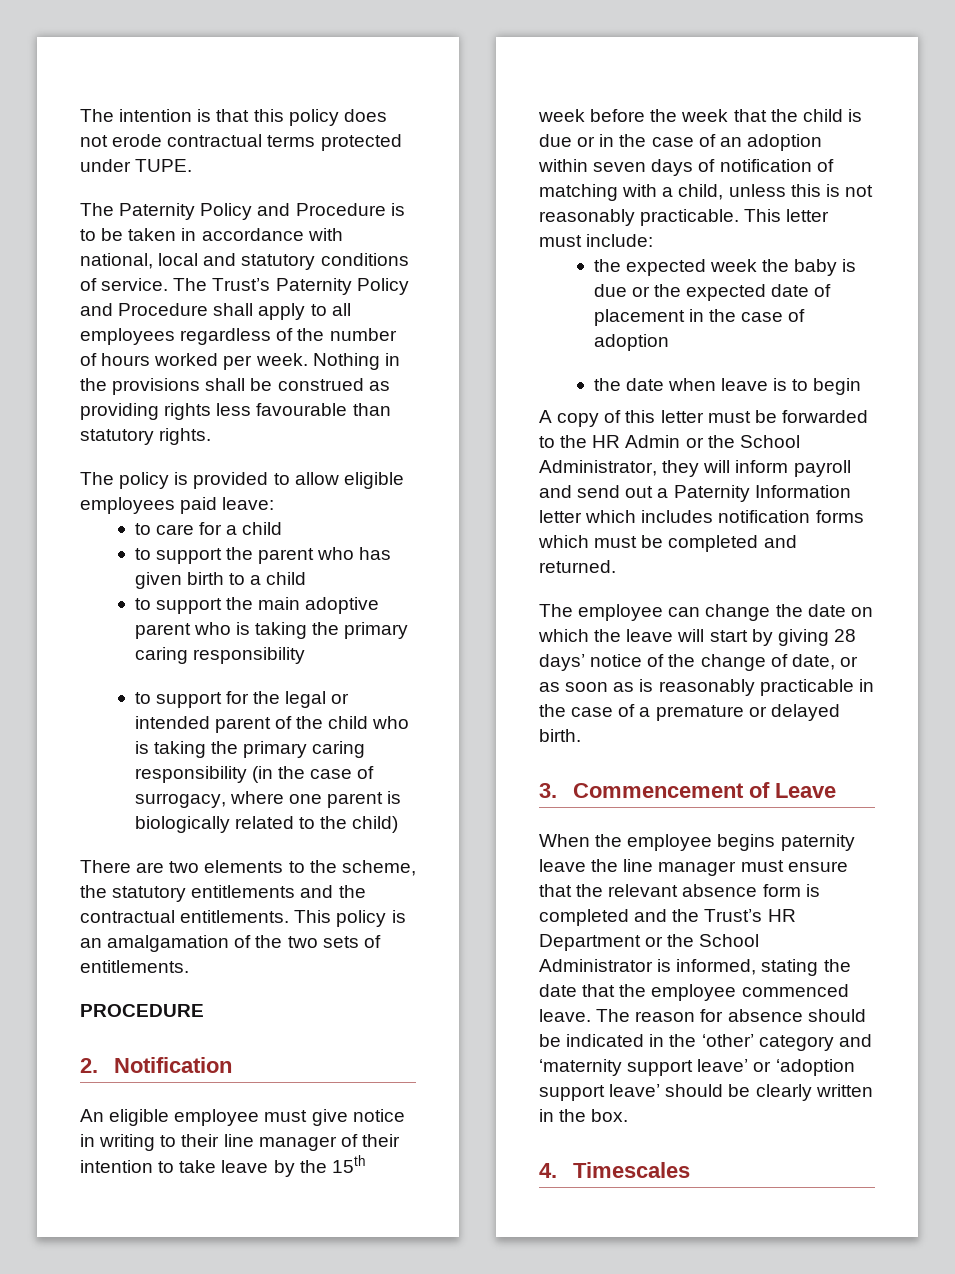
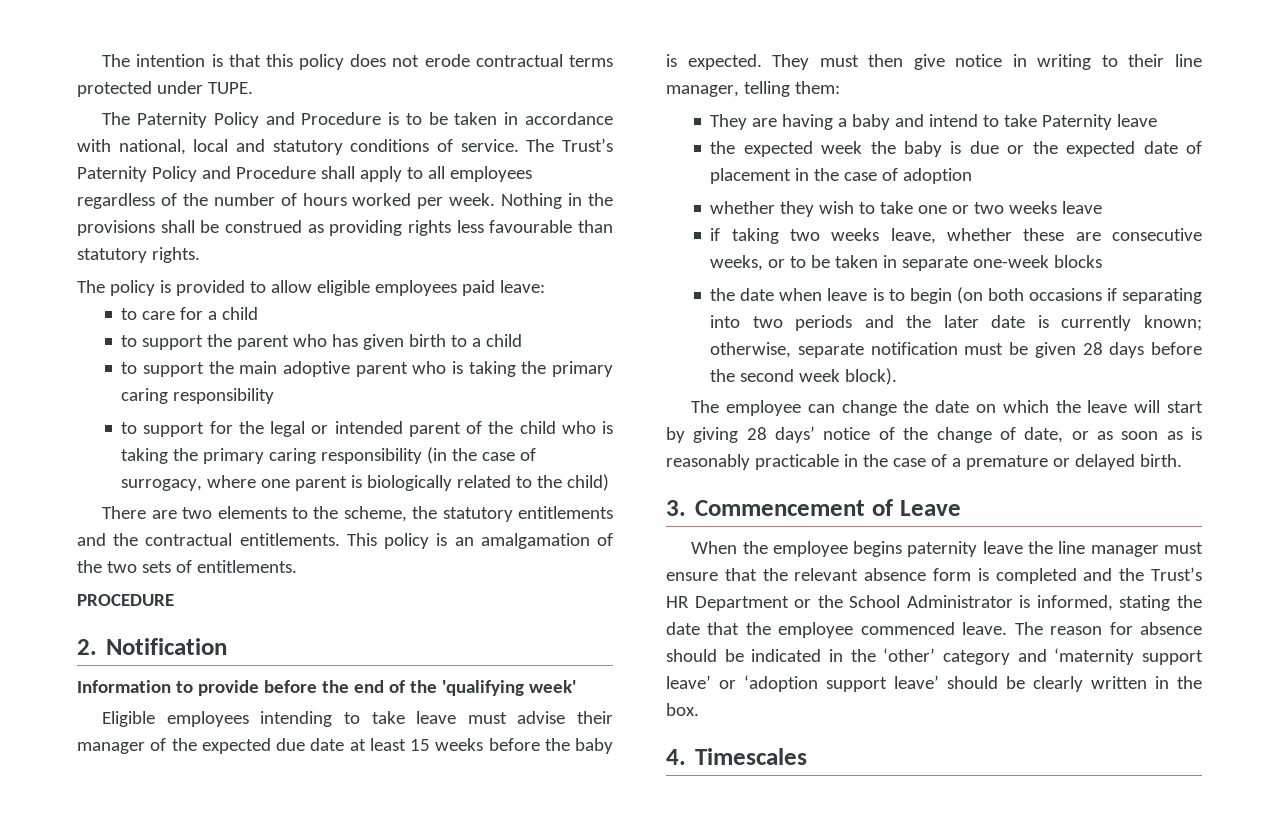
- An eligible employee must give notice in writing to their line manager of their intention to take leave by the 15th week before the week that the child is due or in the case of an adoption within seven days of notification of matching with a child, unless this is not reasonably practicable. This letter must include:
+ Information to provide before the end of the 'qualifying week'
+ Eligible employees intending to take leave must advise their manager of the expected due date at least 15 weeks before the baby is expected. They must then give notice in writing to their line manager, telling them:
+ They are having a baby and intend to take Paternity leave
+ whether they wish to take one or two weeks leave
+ if taking two weeks leave, whether these are consecutive weeks, or to be taken in separate one-week blocks
- the date when leave is to begin
- A copy of this letter must be forwarded to the HR Admin or the School Administrator, they will inform payroll and send out a Paternity Information letter which includes notification forms which must be completed and returned.
+ the date when leave is to begin (on both occasions if separating into two periods and the later date is currently known; otherwise, separate notification must be given 28 days before the second week block).

